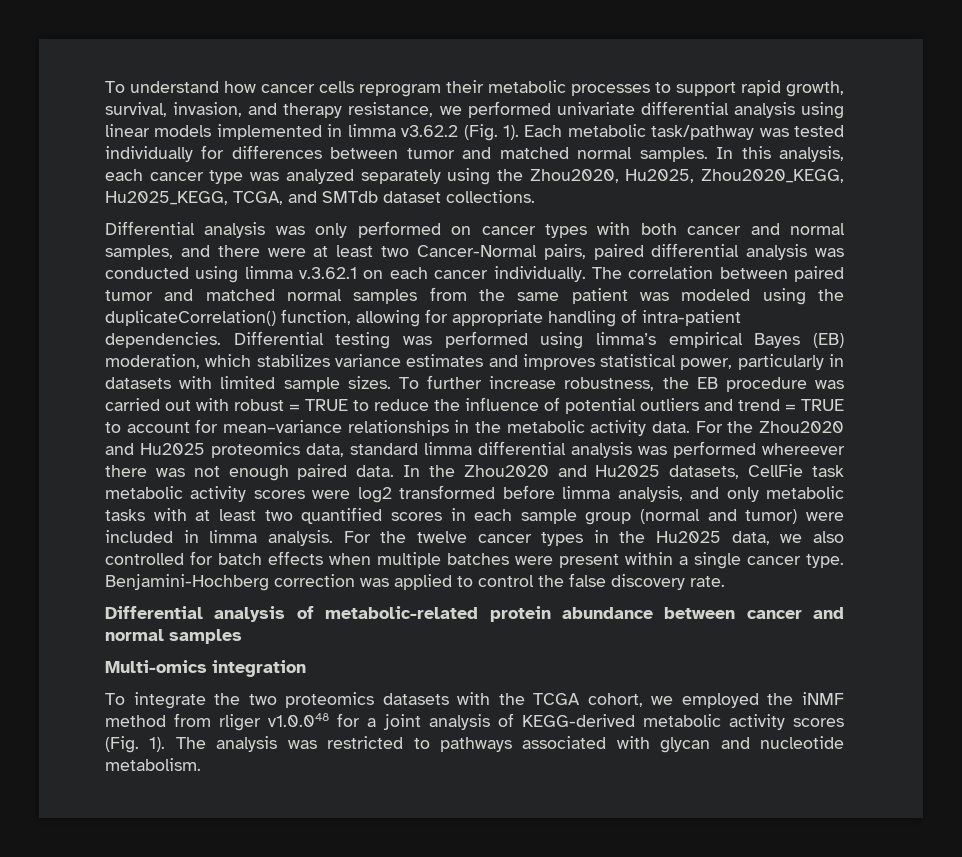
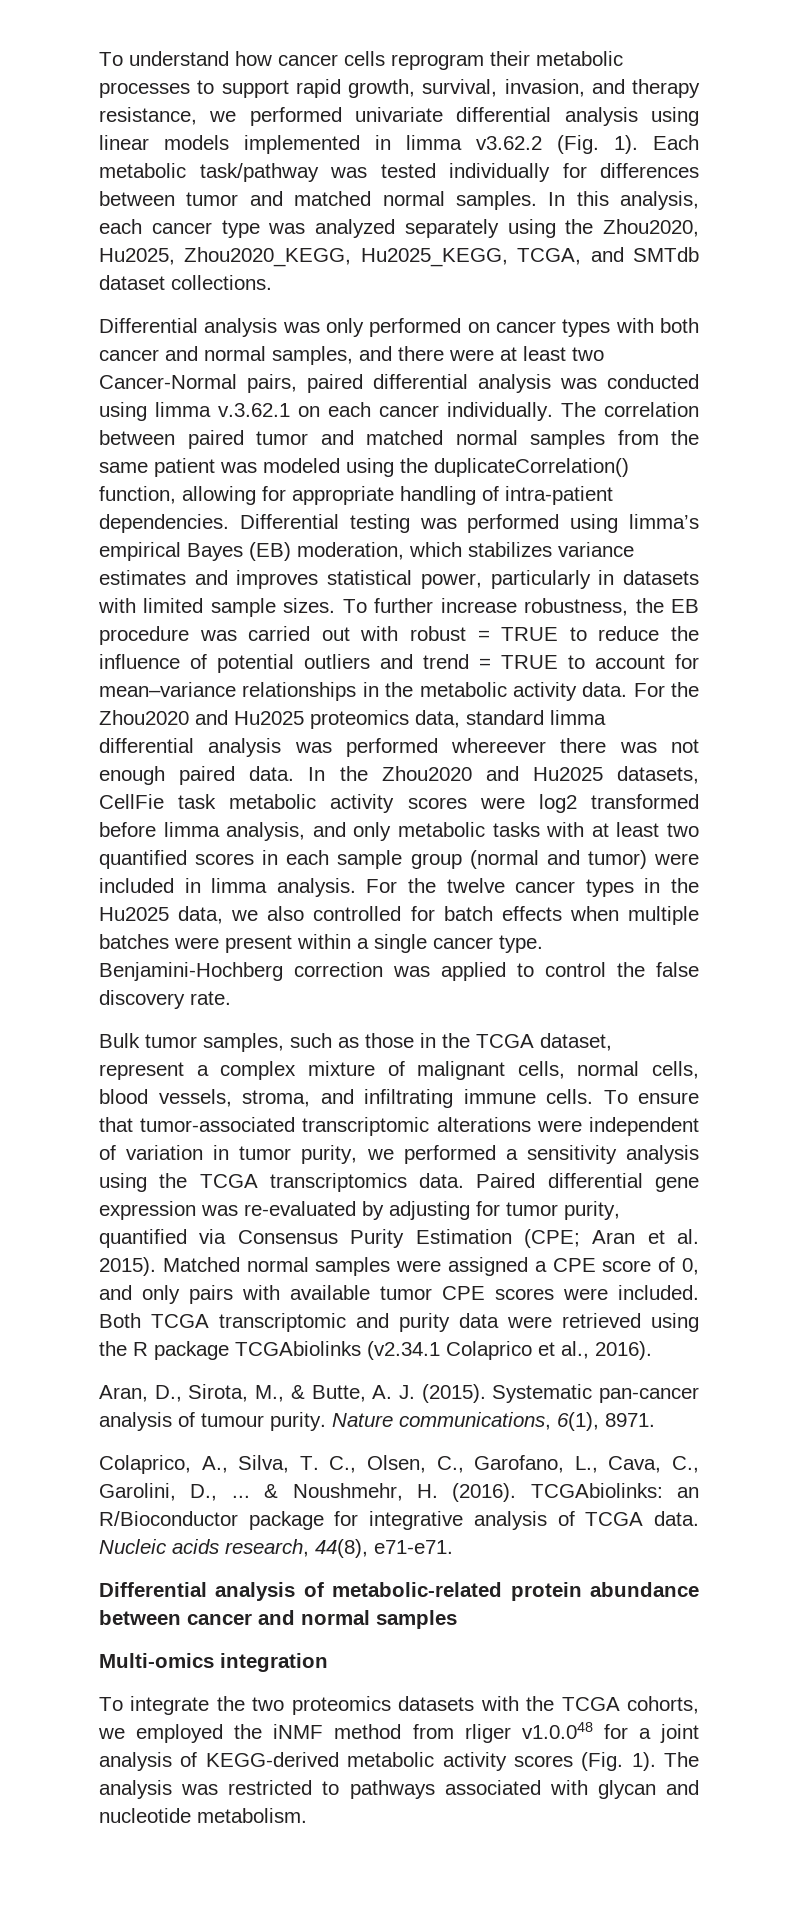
+ Bulk tumor samples, such as those in the TCGA dataset, represent a complex mixture of malignant cells, normal cells, blood vessels, stroma, and infiltrating immune cells. To ensure that tumor-associated transcriptomic alterations were independent of variation in tumor purity, we performed a sensitivity analysis using the TCGA transcriptomics data. Paired differential gene expression was re-evaluated by adjusting for tumor purity, quantified via Consensus Purity Estimation (CPE; Aran et al. 2015). Matched normal samples were assigned a CPE score of 0, and only pairs with available tumor CPE scores were included. Both TCGA transcriptomic and purity data were retrieved using the R package TCGAbiolinks (v2.34.1 Colaprico et al., 2016).
+ Aran, D., Sirota, M., & Butte, A. J. (2015). Systematic pan-cancer analysis of tumour purity. Nature communications, 6(1), 8971.
+ Colaprico, A., Silva, T. C., Olsen, C., Garofano, L., Cava, C., Garolini, D., ... & Noushmehr, H. (2016). TCGAbiolinks: an R/Bioconductor package for integrative analysis of TCGA data. Nucleic acids research, 44(8), e71-e71.
- To integrate the two proteomics datasets with the TCGA cohort, we employed the iNMF method from rliger v1.0.048 for a joint analysis of KEGG-derived metabolic activity scores (Fig. 1).
+ To integrate the two proteomics datasets with the TCGA cohorts, we employed the iNMF method from rliger v1.0.048 for a joint analysis of KEGG-derived metabolic activity scores (Fig. 1).

